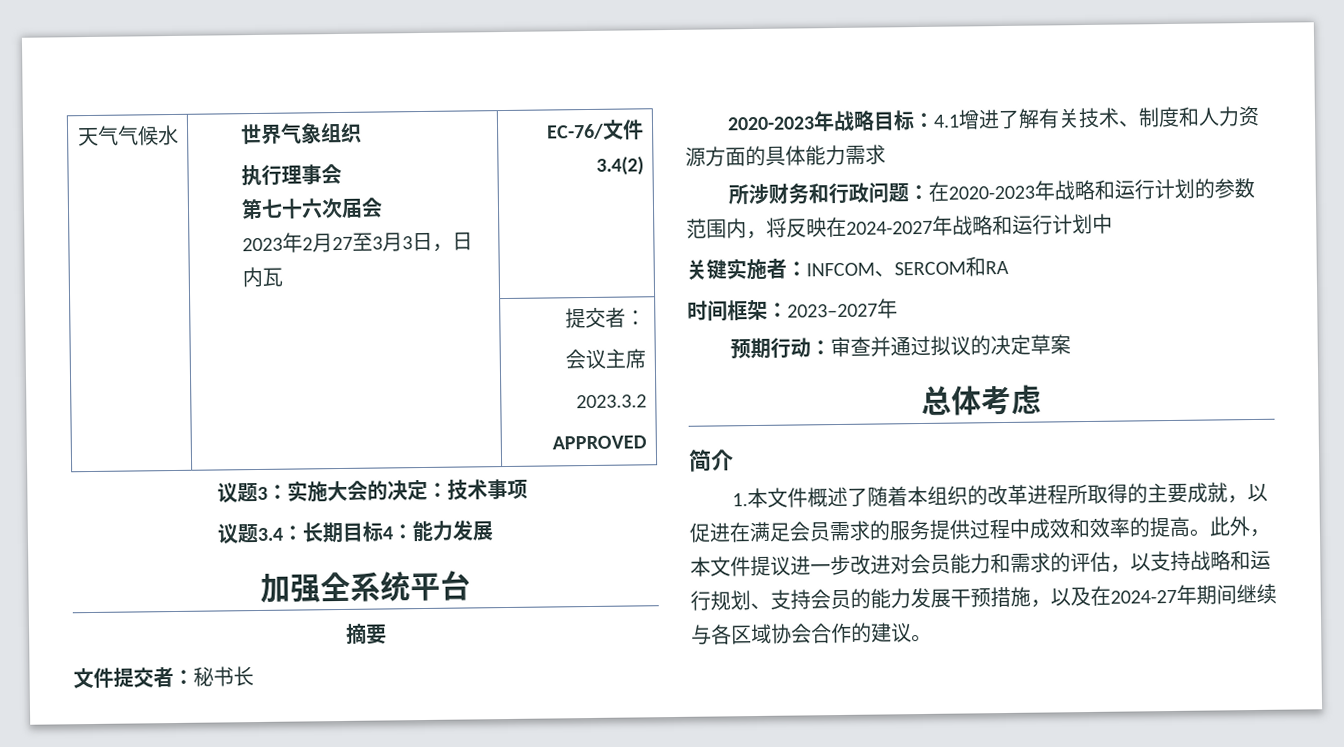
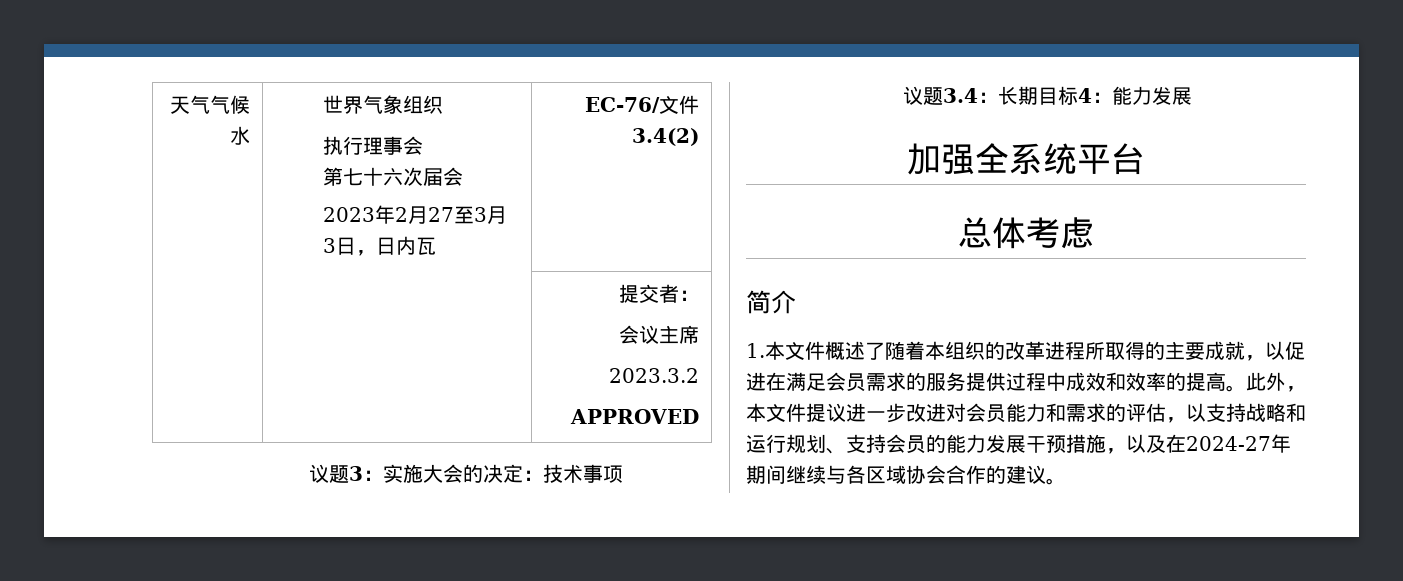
- 摘要
- 文件提交者：秘书长
- 2020-2023年战略目标：4.1增进了解有关技术、制度和人力资源方面的具体能力需求
- 所涉财务和行政问题：在2020-2023年战略和运行计划的参数范围内，将反映在2024-2027年战略和运行计划中
- 关键实施者：INFCOM、SERCOM和RA
- 时间框架：2023–2027年
- 预期行动：审查并通过拟议的决定草案

